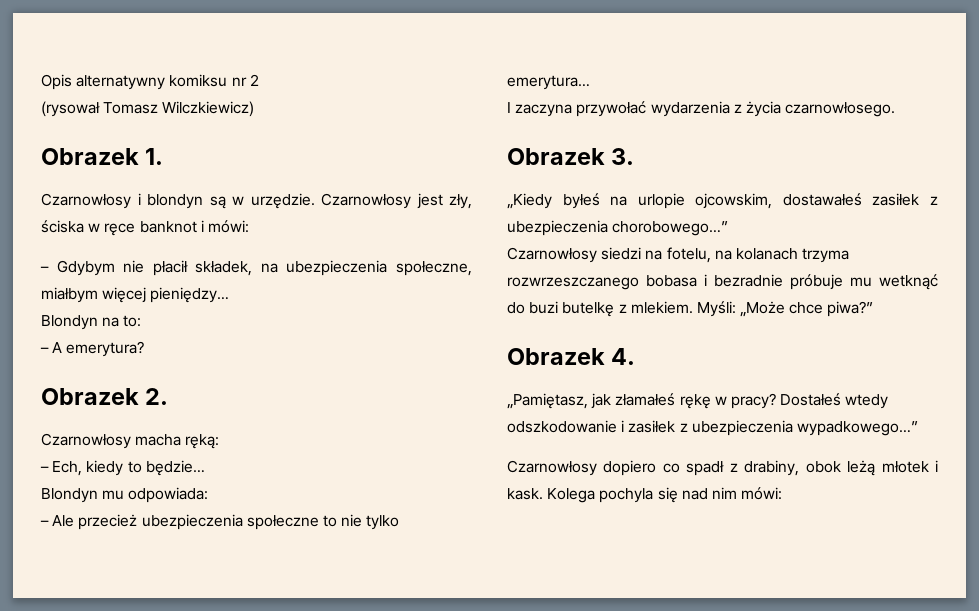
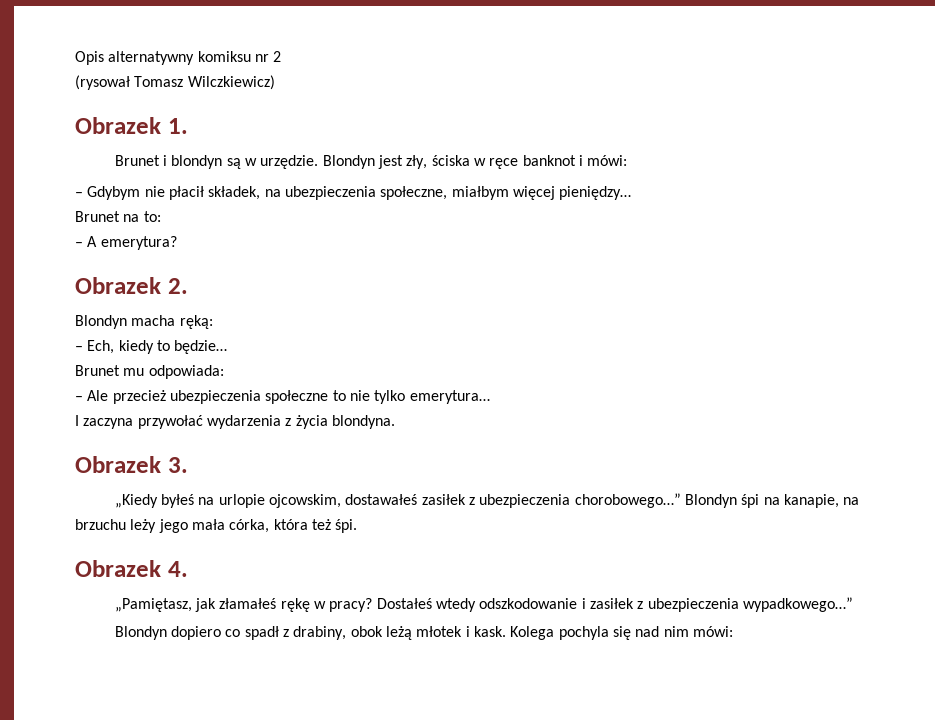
- Czarnowłosy i blondyn są w urzędzie.
+ Brunet i blondyn są w urzędzie.
- Czarnowłosy jest zły, ściska w ręce banknot i mówi:
+ Blondyn jest zły, ściska w ręce banknot i mówi:
- Blondyn na to:
+ Brunet na to:
- Czarnowłosy macha ręką:
+ Blondyn macha ręką:
- Blondyn mu odpowiada:
+ Brunet mu odpowiada:
- I zaczyna przywołać wydarzenia z życia czarnowłosego.
+ I zaczyna przywołać wydarzenia z życia blondyna.
- „Kiedy byłeś na urlopie ojcowskim, dostawałeś zasiłek z ubezpieczenia chorobowego…”
- Czarnowłosy siedzi na fotelu, na kolanach trzyma rozwrzeszczanego bobasa i bezradnie próbuje mu wetknąć do buzi butelkę z mlekiem. Myśli: „Może chce piwa?”
+ „Kiedy byłeś na urlopie ojcowskim, dostawałeś zasiłek z ubezpieczenia chorobowego…” Blondyn śpi na kanapie, na brzuchu leży jego mała córka, która też śpi.
- Czarnowłosy dopiero co spadł z drabiny, obok leżą młotek i kask.
+ Blondyn dopiero co spadł z drabiny, obok leżą młotek i kask.

